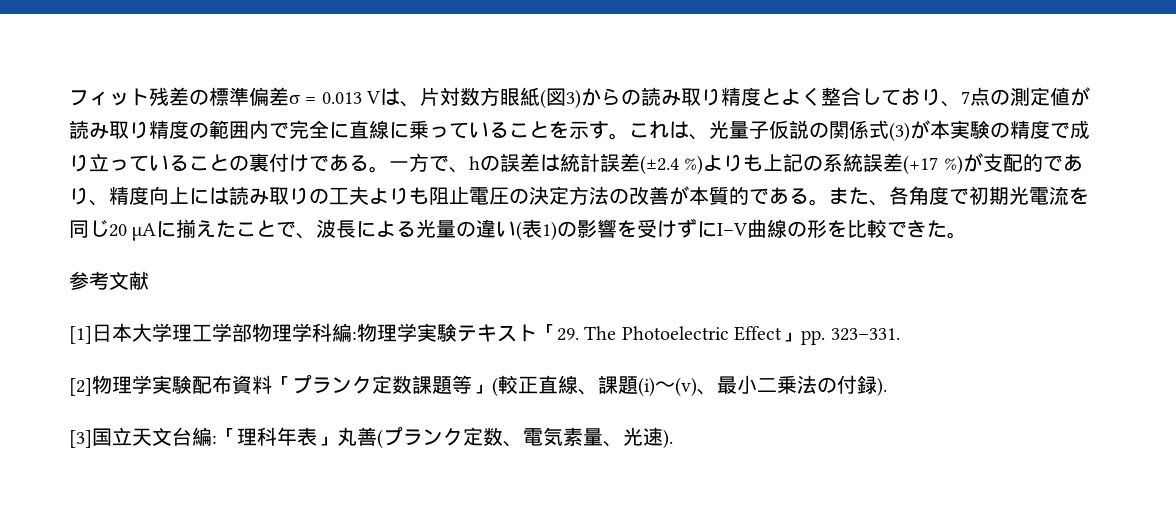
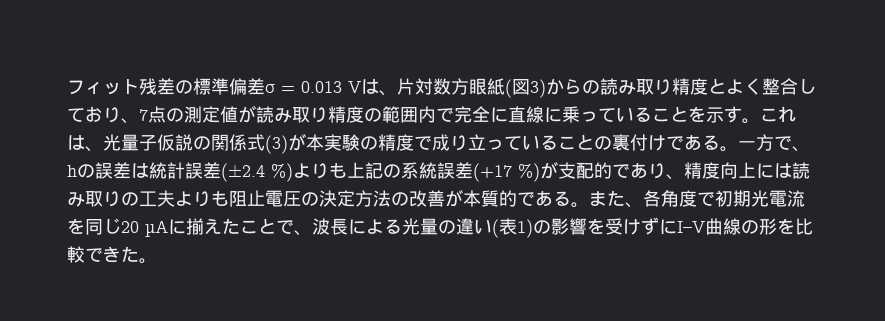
- 参考文献
- [1]日本大学理工学部物理学科編:物理学実験テキスト「29. The Photoelectric Effect」pp. 323–331.
- [2]物理学実験配布資料「プランク定数課題等」(較正直線、課題(i)〜(v)、最小二乗法の付録).
- [3]国立天文台編:「理科年表」丸善(プランク定数、電気素量、光速).

